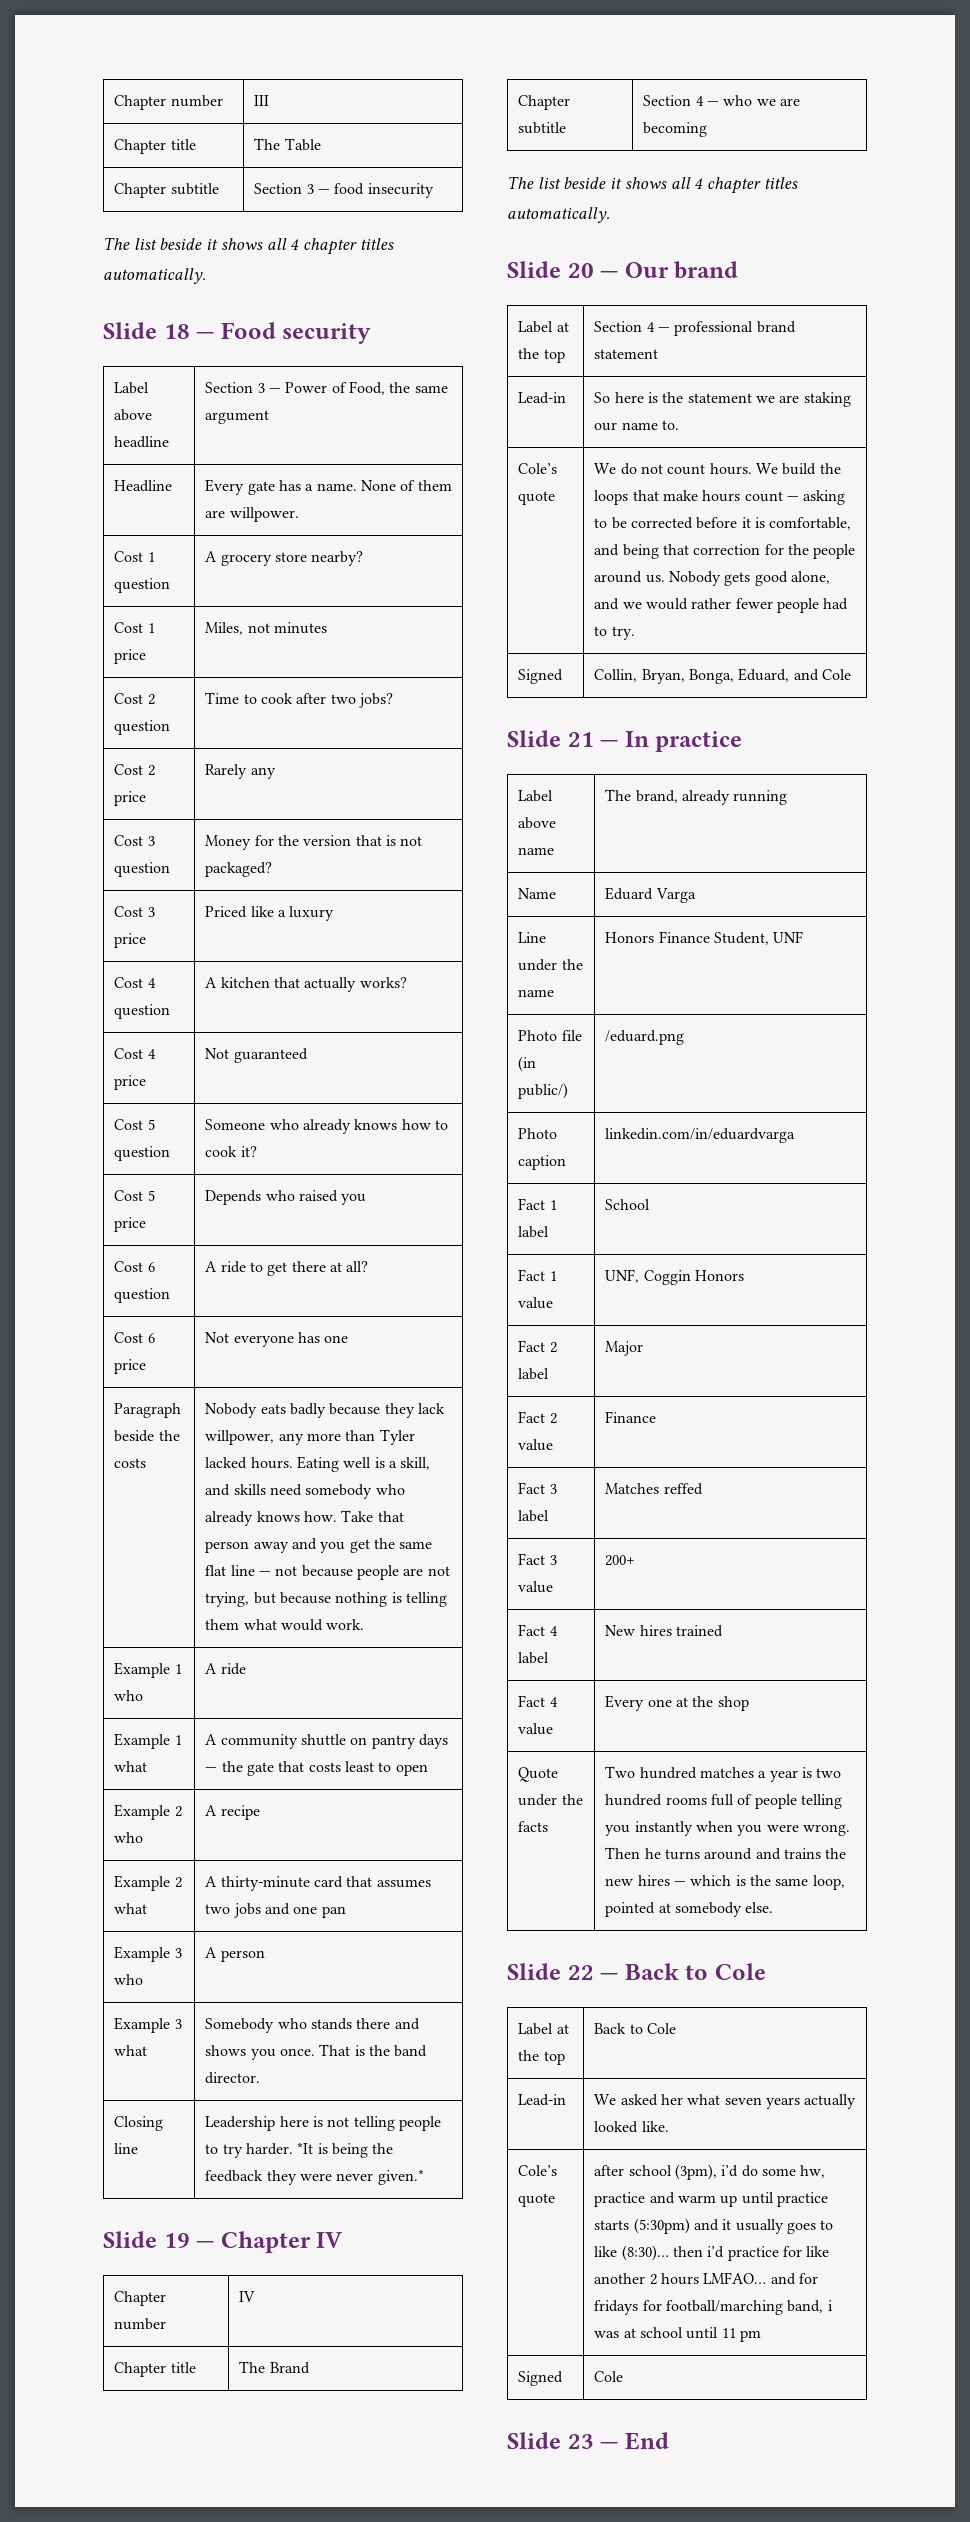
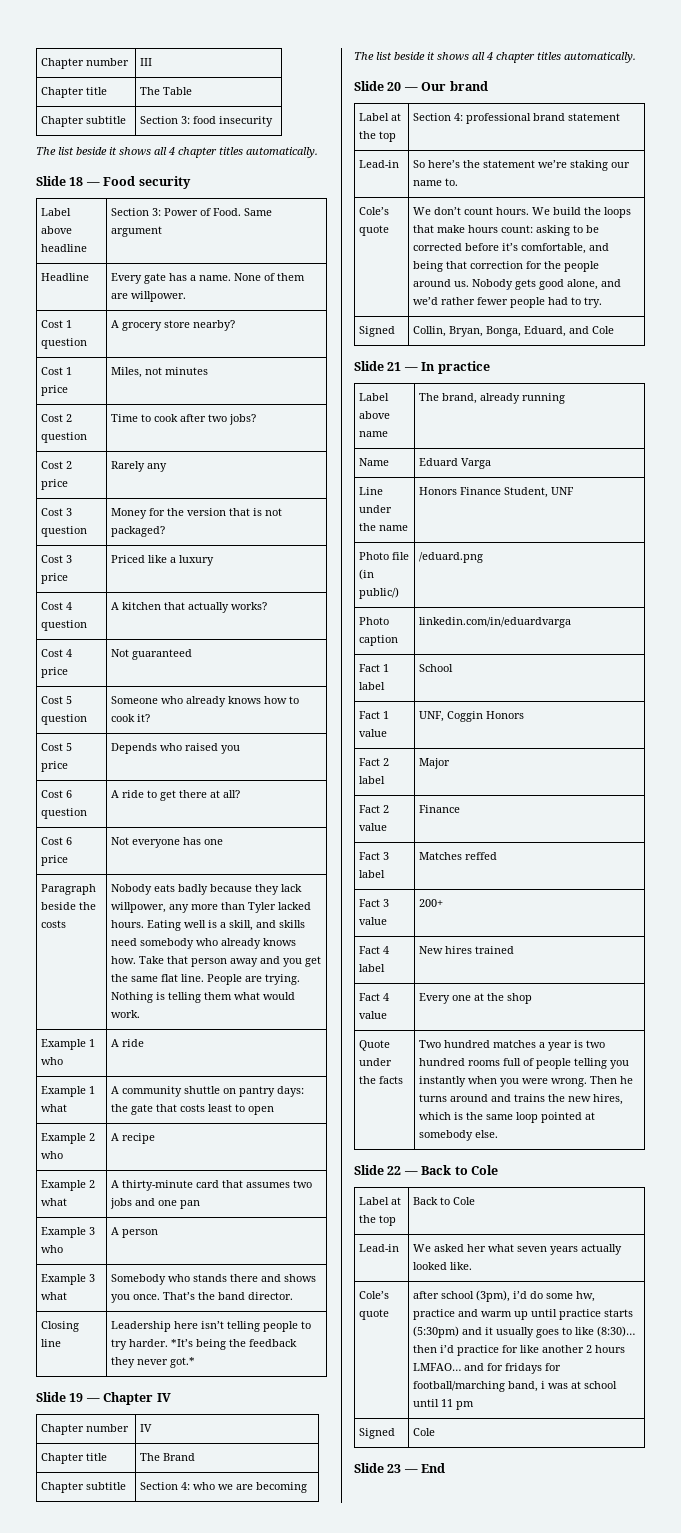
- Chapter subtitle | Section 3 — food insecurity
+ Chapter subtitle | Section 3: food insecurity
- Label above headline | Section 3 — Power of Food, the same argument
+ Label above headline | Section 3: Power of Food. Same argument
- Take that person away and you get the same flat line — not because people are not trying, but because nothing is telling them what would work.
+ Take that person away and you get the same flat line. People are trying. Nothing is telling them what would work.
- Example 1 what | A community shuttle on pantry days — the gate that costs least to open
+ Example 1 what | A community shuttle on pantry days: the gate that costs least to open
- Example 3 what | Somebody who stands there and shows you once. That is the band director.
+ Example 3 what | Somebody who stands there and shows you once. That’s the band director.
- Closing line | Leadership here is not telling people to try harder. *It is being the feedback they were never given.*
+ Closing line | Leadership here isn’t telling people to try harder. *It’s being the feedback they never got.*
- Chapter subtitle | Section 4 — who we are becoming
+ Chapter subtitle | Section 4: who we are becoming
- Label at the top | Section 4 — professional brand statement
+ Label at the top | Section 4: professional brand statement
- Lead-in | So here is the statement we are staking our name to.
+ Lead-in | So here’s the statement we’re staking our name to.
- We do not count hours.
+ We don’t count hours.
- We build the loops that make hours count — asking to be corrected before it is comfortable, and being that correction for the people around us.
+ We build the loops that make hours count: asking to be corrected before it’s comfortable, and being that correction for the people around us.
- Nobody gets good alone, and we would rather fewer people had to try.
+ Nobody gets good alone, and we’d rather fewer people had to try.
- Then he turns around and trains the new hires — which is the same loop, pointed at somebody else.
+ Then he turns around and trains the new hires, which is the same loop pointed at somebody else.

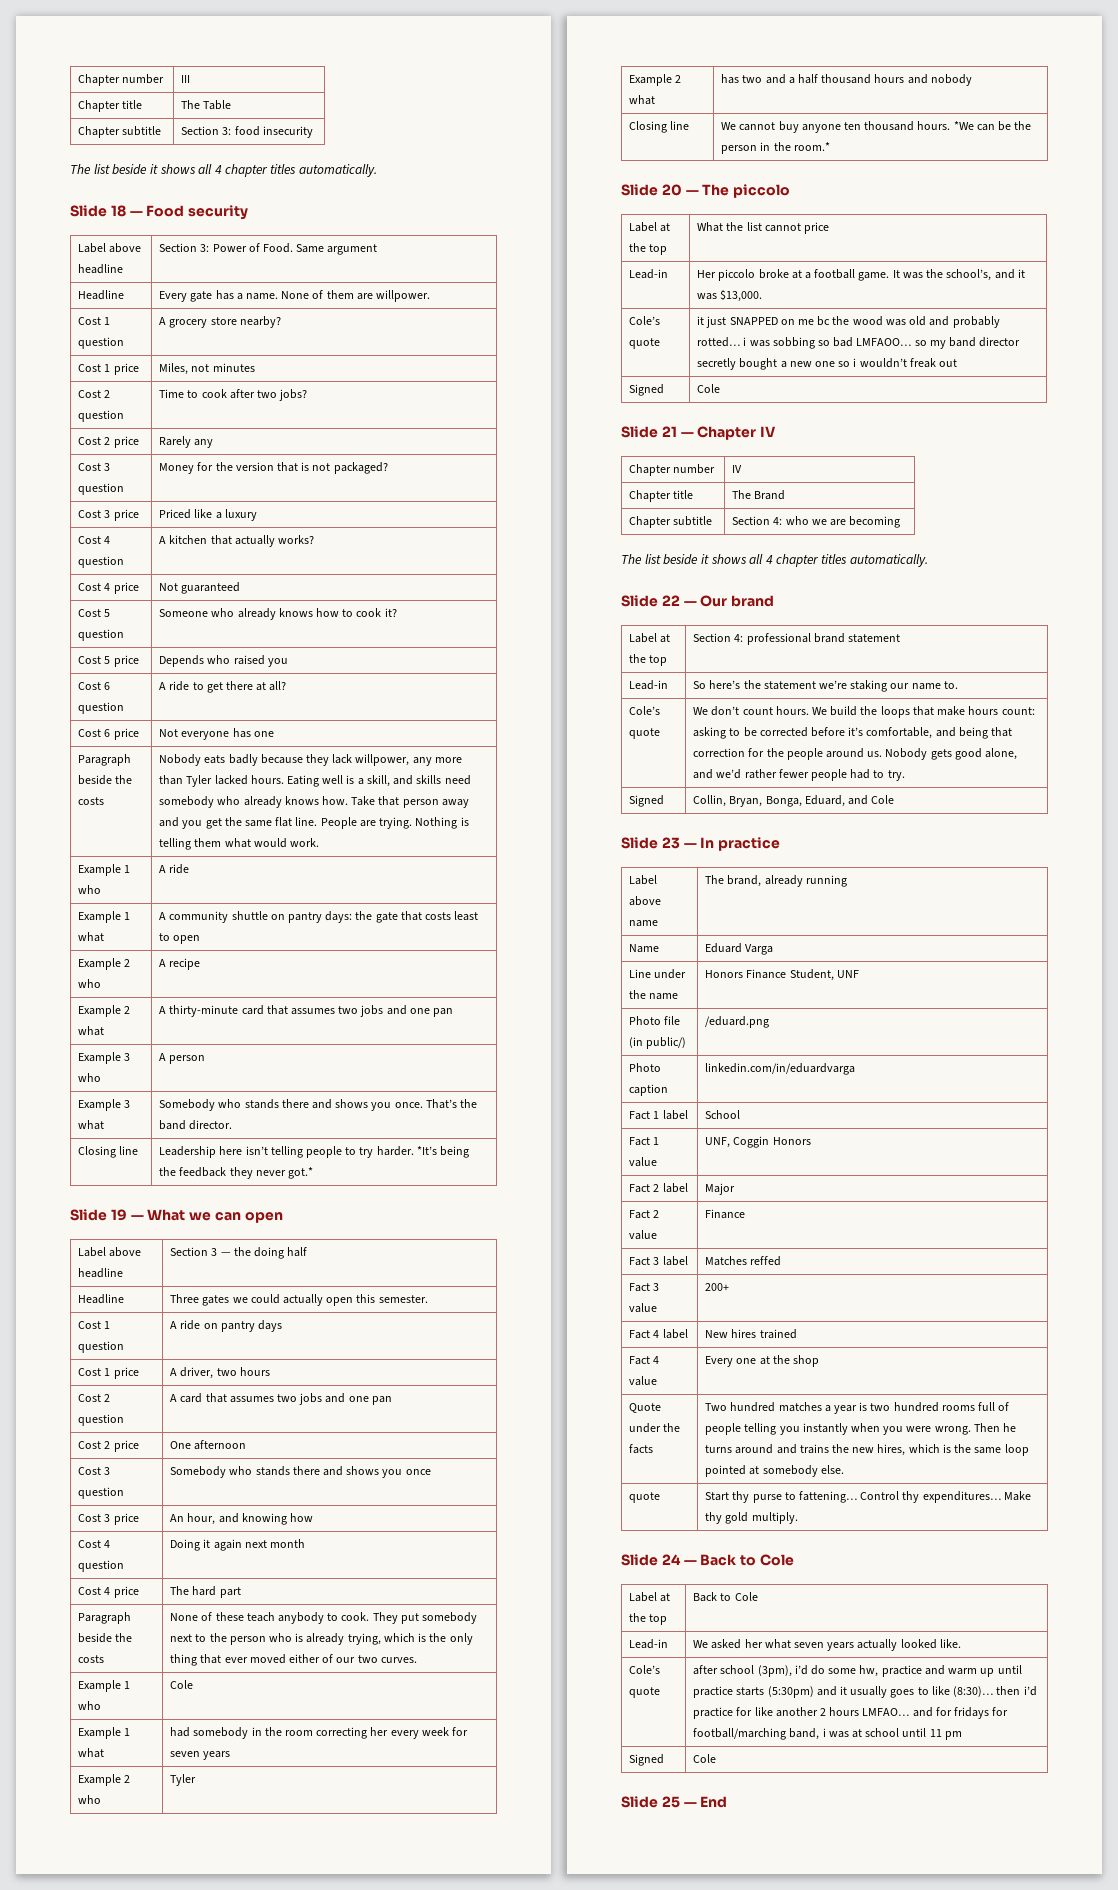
- Slide 19 — Chapter IV
+ Slide 19 — What we can open
+ Label above headline | Section 3 — the doing half
+ Headline | Three gates we could actually open this semester.
+ Cost 1 question | A ride on pantry days
+ Cost 1 price | A driver, two hours
+ Cost 2 question | A card that assumes two jobs and one pan
+ Cost 2 price | One afternoon
+ Cost 3 question | Somebody who stands there and shows you once
+ Cost 3 price | An hour, and knowing how
+ Cost 4 question | Doing it again next month
+ Cost 4 price | The hard part
+ Paragraph beside the costs | None of these teach anybody to cook. They put somebody next to the person who is already trying, which is the only thing that ever moved either of our two curves.
+ Example 1 who | Cole
+ Example 1 what | had somebody in the room correcting her every week for seven years
+ Example 2 who | Tyler
+ Example 2 what | has two and a half thousand hours and nobody
+ Closing line | We cannot buy anyone ten thousand hours. *We can be the person in the room.*
+ Slide 20 — The piccolo
+ Label at the top | What the list cannot price
+ Lead-in | Her piccolo broke at a football game. It was the school’s, and it was $13,000.
+ Cole’s quote | it just SNAPPED on me bc the wood was old and probably rotted… i was sobbing so bad LMFAOO… so my band director secretly bought a new one so i wouldn’t freak out
+ Signed | Cole
+ Slide 21 — Chapter IV
- Slide 20 — Our brand
+ Slide 22 — Our brand
- Slide 21 — In practice
+ Slide 23 — In practice
- Slide 22 — Back to Cole
+ quote | Start thy purse to fattening… Control thy expenditures… Make thy gold multiply.
+ Slide 24 — Back to Cole
- Slide 23 — End
+ Slide 25 — End

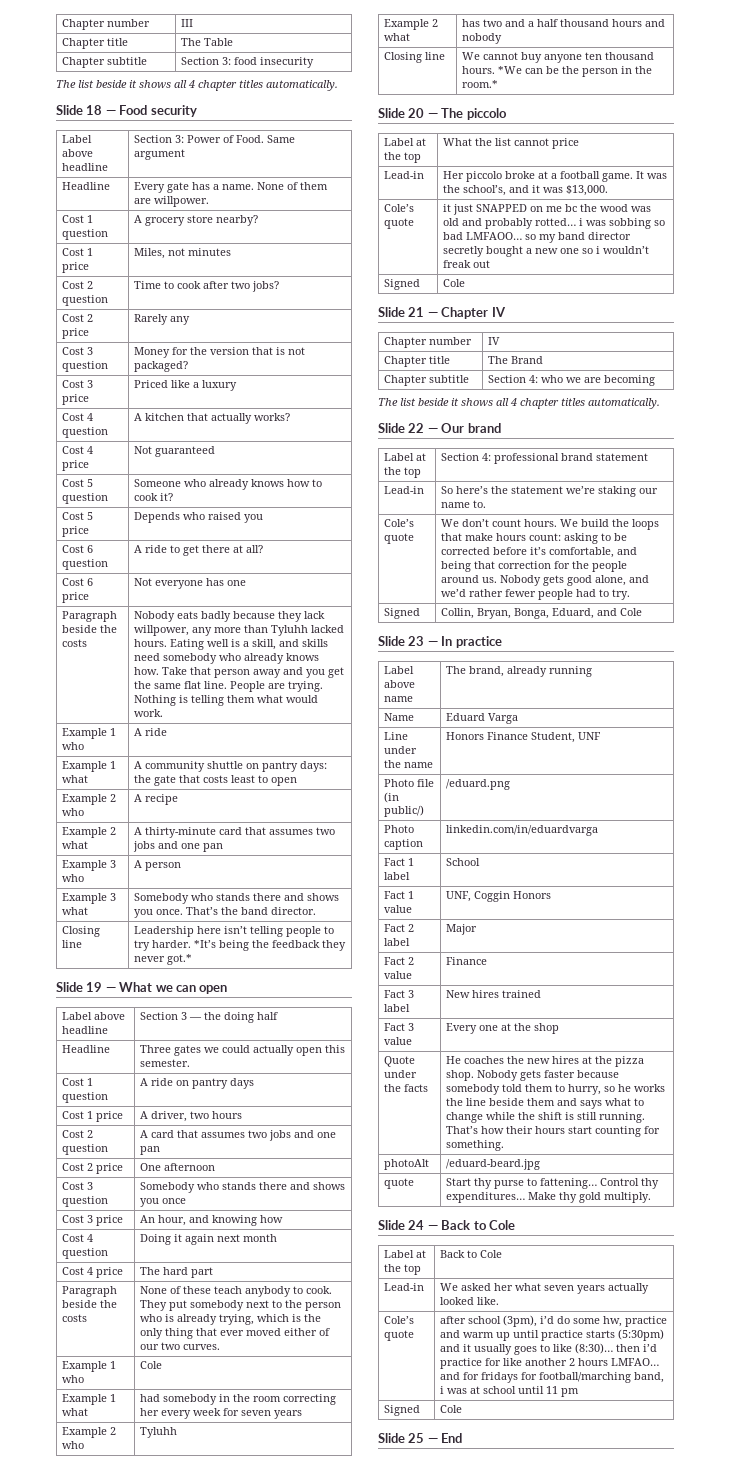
- Nobody eats badly because they lack willpower, any more than Tyler lacked hours.
+ Nobody eats badly because they lack willpower, any more than Tyluhh lacked hours.
- Example 2 who | Tyler
+ Example 2 who | Tyluhh
- Fact 3 label | Matches reffed
- Fact 3 value | 200+
- Fact 4 label | New hires trained
+ Fact 3 label | New hires trained
- Fact 4 value | Every one at the shop
+ Fact 3 value | Every one at the shop
- Two hundred matches a year is two hundred rooms full of people telling you instantly when you were wrong. Then he turns around and trains the new hires, which is the same loop pointed at somebody else.
+ He coaches the new hires at the pizza shop. Nobody gets faster because somebody told them to hurry, so he works the line beside them and says what to change while the shift is still running. That’s how their hours start counting for something.
+ photoAlt | /eduard-beard.jpg

